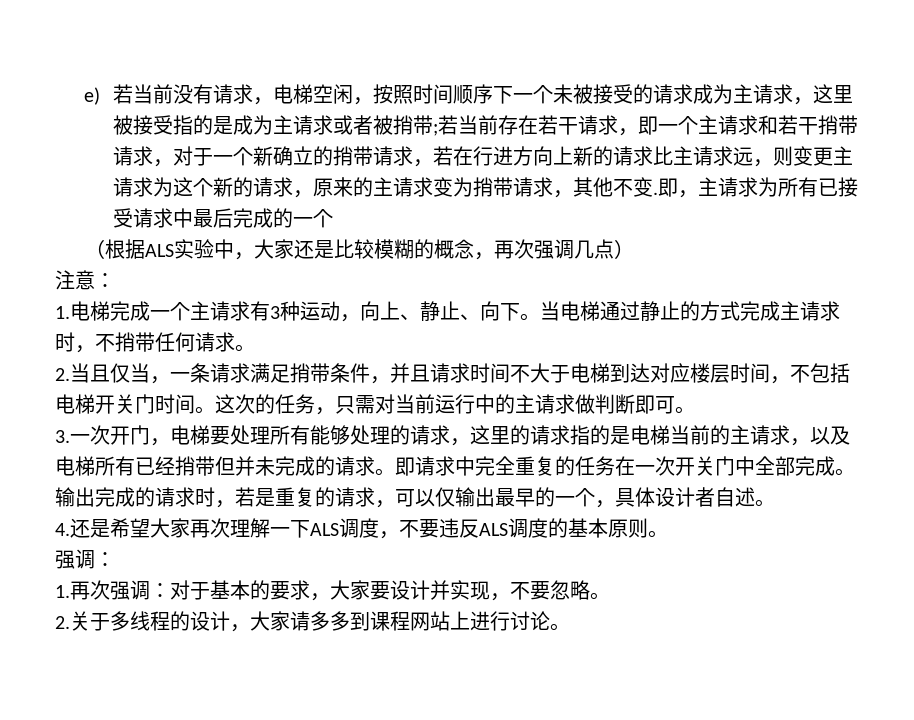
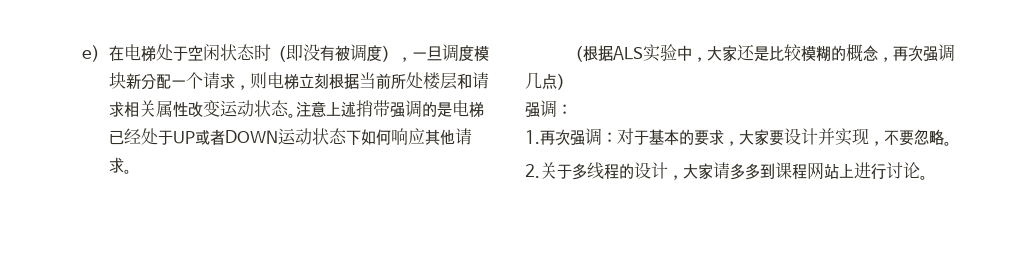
- e)若当前没有请求，电梯空闲，按照时间顺序下一个未被接受的请求成为主请求，这里被接受指的是成为主请求或者被捎带;若当前存在若干请求，即一个主请求和若干捎带请求，对于一个新确立的捎带请求，若在行进方向上新的请求比主请求远，则变更主请求为这个新的请求，原来的主请求变为捎带请求，其他不变.即，主请求为所有已接受请求中最后完成的一个
+ e)在电梯处于空闲状态时（即没有被调度），一旦调度模块新分配一个请求，则电梯立刻根据当前所处楼层和请求相关属性改变运动状态。注意上述捎带强调的是电梯已经处于UP或者DOWN运动状态下如何响应其他请求。
- 注意：
- 1.电梯完成一个主请求有3种运动，向上、静止、向下。当电梯通过静止的方式完成主请求时，不捎带任何请求。
- 2.当且仅当，一条请求满足捎带条件，并且请求时间不大于电梯到达对应楼层时间，不包括电梯开关门时间。这次的任务，只需对当前运行中的主请求做判断即可。
- 3.一次开门，电梯要处理所有能够处理的请求，这里的请求指的是电梯当前的主请求，以及电梯所有已经捎带但并未完成的请求。即请求中完全重复的任务在一次开关门中全部完成。输出完成的请求时，若是重复的请求，可以仅输出最早的一个，具体设计者自述。
- 4.还是希望大家再次理解一下ALS调度，不要违反ALS调度的基本原则。

